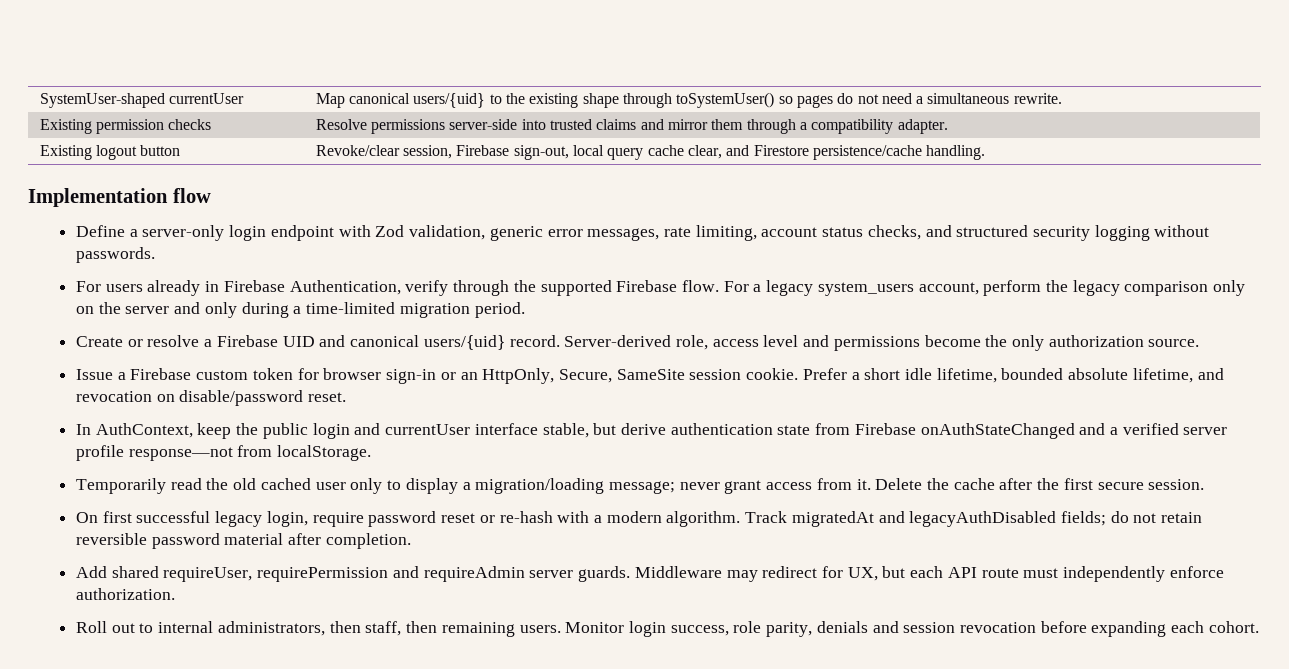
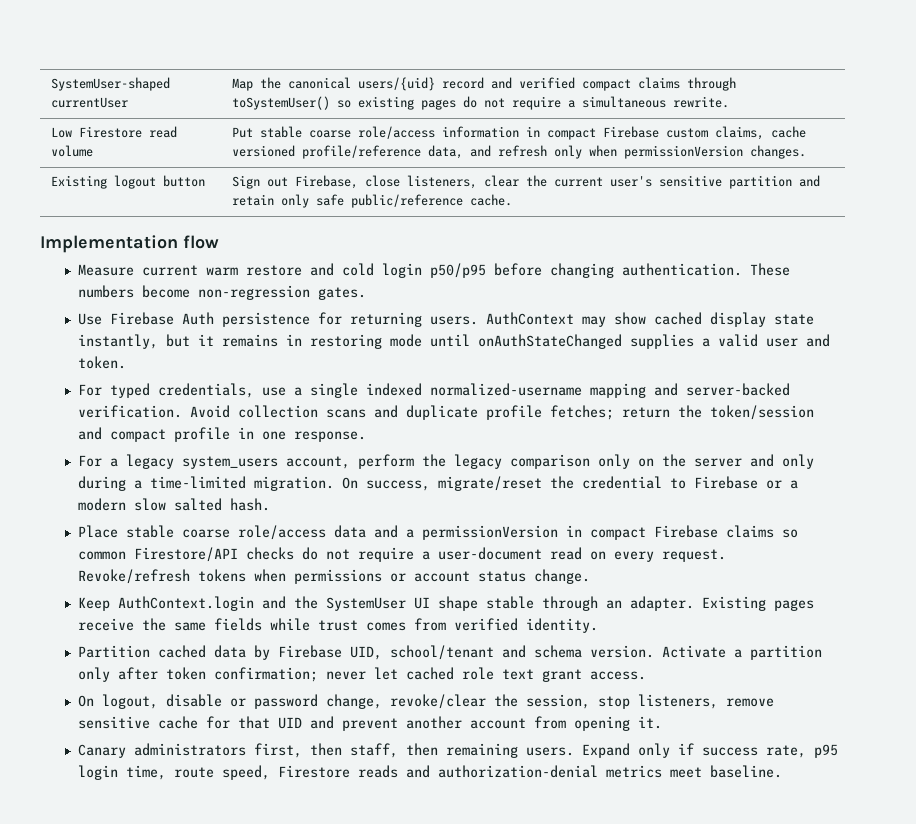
- SystemUser-shaped currentUser | Map canonical users/{uid} to the existing shape through toSystemUser() so pages do not need a simultaneous rewrite.
+ SystemUser-shaped currentUser | Map the canonical users/{uid} record and verified compact claims through toSystemUser() so existing pages do not require a simultaneous rewrite.
- Existing permission checks | Resolve permissions server-side into trusted claims and mirror them through a compatibility adapter.
- Existing logout button | Revoke/clear session, Firebase sign-out, local query cache clear, and Firestore persistence/cache handling.
+ Low Firestore read volume | Put stable coarse role/access information in compact Firebase custom claims, cache versioned profile/reference data, and refresh only when permissionVersion changes.
+ Existing logout button | Sign out Firebase, close listeners, clear the current user's sensitive partition and retain only safe public/reference cache.
  Implementation flow
- Define a server-only login endpoint with Zod validation, generic error messages, rate limiting, account status checks, and structured security logging without passwords.
- For users already in Firebase Authentication, verify through the supported Firebase flow. For a legacy system_users account, perform the legacy comparison only on the server and only during a time-limited migration period.
- Create or resolve a Firebase UID and canonical users/{uid} record. Server-derived role, access level and permissions become the only authorization source.
- Issue a Firebase custom token for browser sign-in or an HttpOnly, Secure, SameSite session cookie. Prefer a short idle lifetime, bounded absolute lifetime, and revocation on disable/password reset.
- In AuthContext, keep the public login and currentUser interface stable, but derive authentication state from Firebase onAuthStateChanged and a verified server profile response—not from localStorage.
- Temporarily read the old cached user only to display a migration/loading message; never grant access from it. Delete the cache after the first secure session.
- On first successful legacy login, require password reset or re-hash with a modern algorithm. Track migratedAt and legacyAuthDisabled fields; do not retain reversible password material after completion.
- Add shared requireUser, requirePermission and requireAdmin server guards. Middleware may redirect for UX, but each API route must independently enforce authorization.
- Roll out to internal administrators, then staff, then remaining users.
+ Measure current warm restore and cold login p50/p95 before changing authentication. These numbers become non-regression gates.
+ Use Firebase Auth persistence for returning users. AuthContext may show cached display state instantly, but it remains in restoring mode until onAuthStateChanged supplies a valid user and token.
+ For typed credentials, use a single indexed normalized-username mapping and server-backed verification. Avoid collection scans and duplicate profile fetches; return the token/session and compact profile in one response.
+ For a legacy system_users account, perform the legacy comparison only on the server and only during a time-limited migration. On success, migrate/reset the credential to Firebase or a modern slow salted hash.
+ Place stable coarse role/access data and a permissionVersion in compact Firebase claims so common Firestore/API checks do not require a user-document read on every request. Revoke/refresh tokens when permissions or account status change.
+ Keep AuthContext.login and the SystemUser UI shape stable through an adapter. Existing pages receive the same fields while trust comes from verified identity.
+ Partition cached data by Firebase UID, school/tenant and schema version. Activate a partition only after token confirmation; never let cached role text grant access.
+ On logout, disable or password change, revoke/clear the session, stop listeners, remove sensitive cache for that UID and prevent another account from opening it.
+ Canary administrators first, then staff, then remaining users.
- Monitor login success, role parity, denials and session revocation before expanding each cohort.
+ Expand only if success rate, p95 login time, route speed, Firestore reads and authorization-denial metrics meet baseline.

